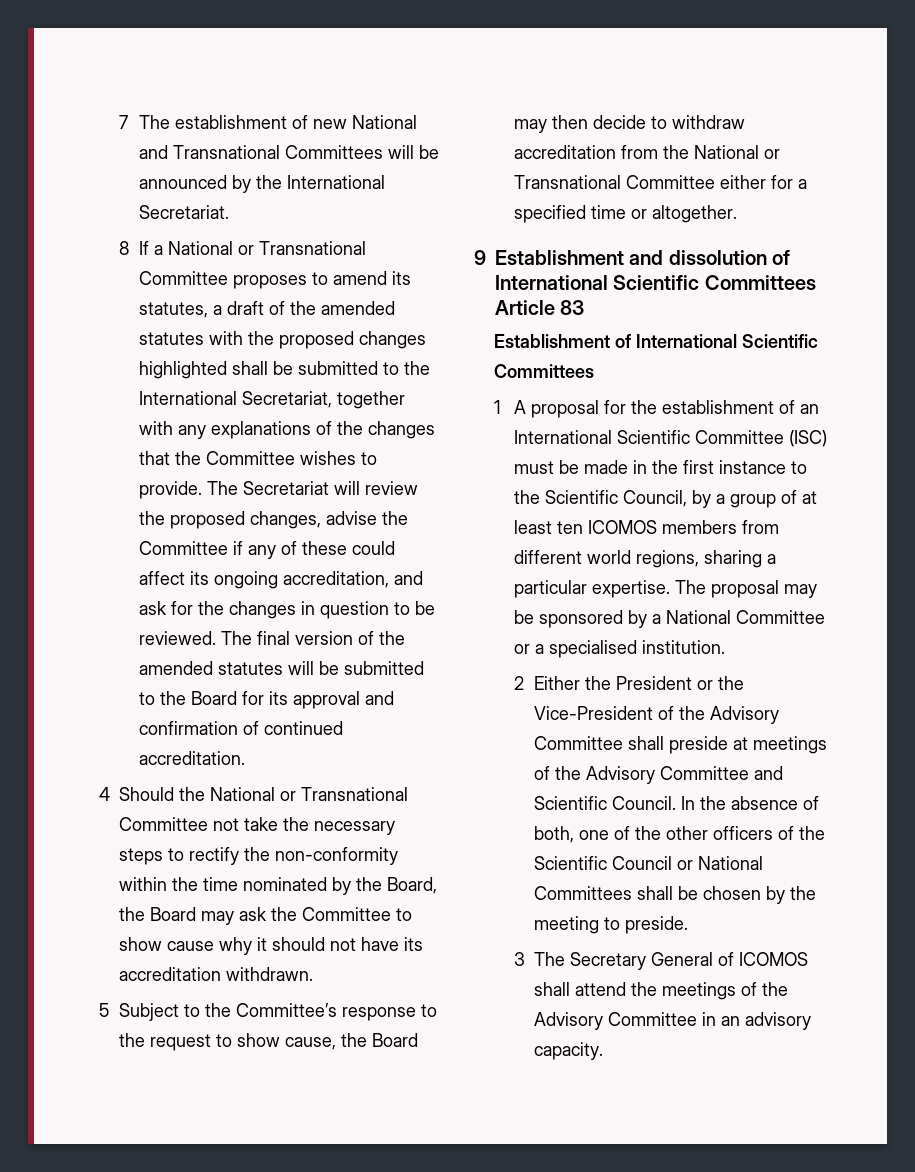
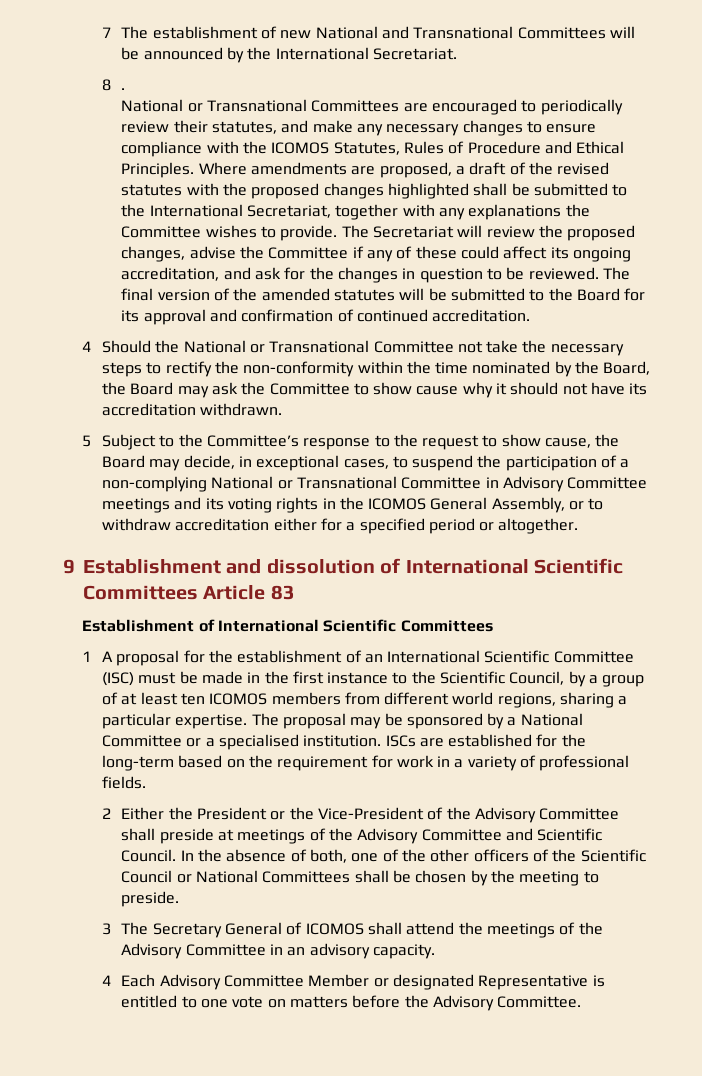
- 8 If a National or Transnational Committee proposes to amend its statutes, a draft of the amended statutes with the proposed changes highlighted shall be submitted to the International Secretariat, together with any explanations of the changes that the Committee wishes to provide.
+ 8 .
+ National or Transnational Committees are encouraged to periodically review their statutes, and make any necessary changes to ensure compliance with the ICOMOS Statutes, Rules of Procedure and Ethical Principles. Where amendments are proposed, a draft of the revised statutes with the proposed changes highlighted shall be submitted to the International Secretariat, together with any explanations the Committee wishes to provide.
- 5 Subject to the Committee’s response to the request to show cause, the Board may then decide to withdraw accreditation from the National or Transnational Committee either for a specified time or altogether.
+ 5 Subject to the Committee’s response to the request to show cause, the Board may decide, in exceptional cases, to suspend the participation of a non-complying National or Transnational Committee in Advisory Committee meetings and its voting rights in the ICOMOS General Assembly, or to withdraw accreditation either for a specified period or altogether.
+ ISCs are established for the long-term based on the requirement for work in a variety of professional fields.
+ 4 Each Advisory Committee Member or designated Representative is entitled to one vote on matters before the Advisory Committee.

